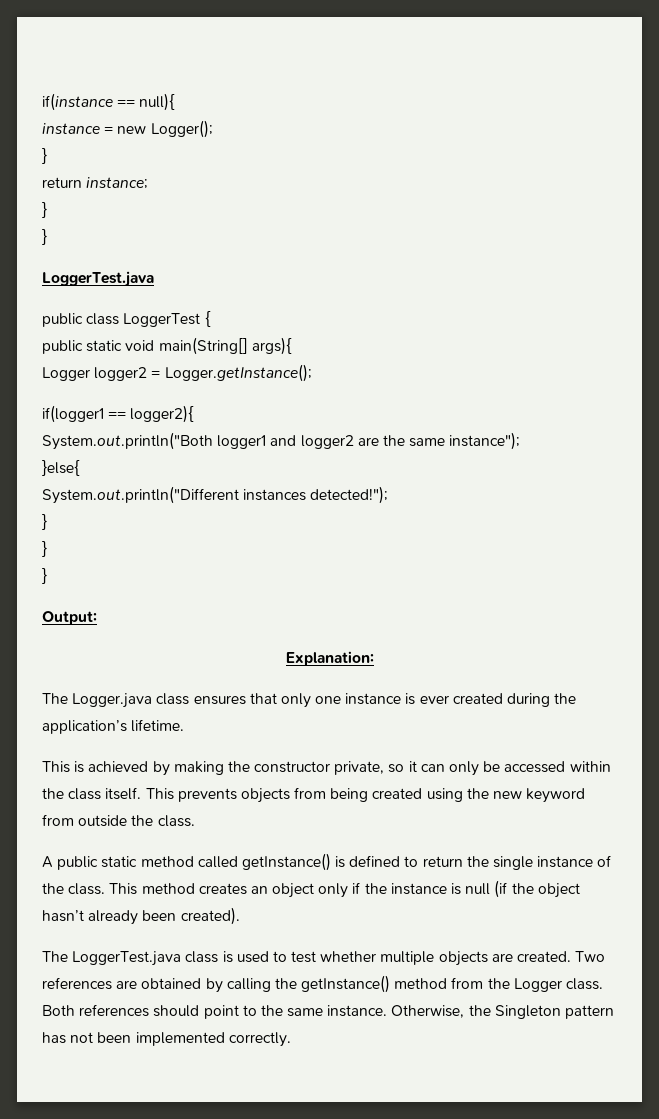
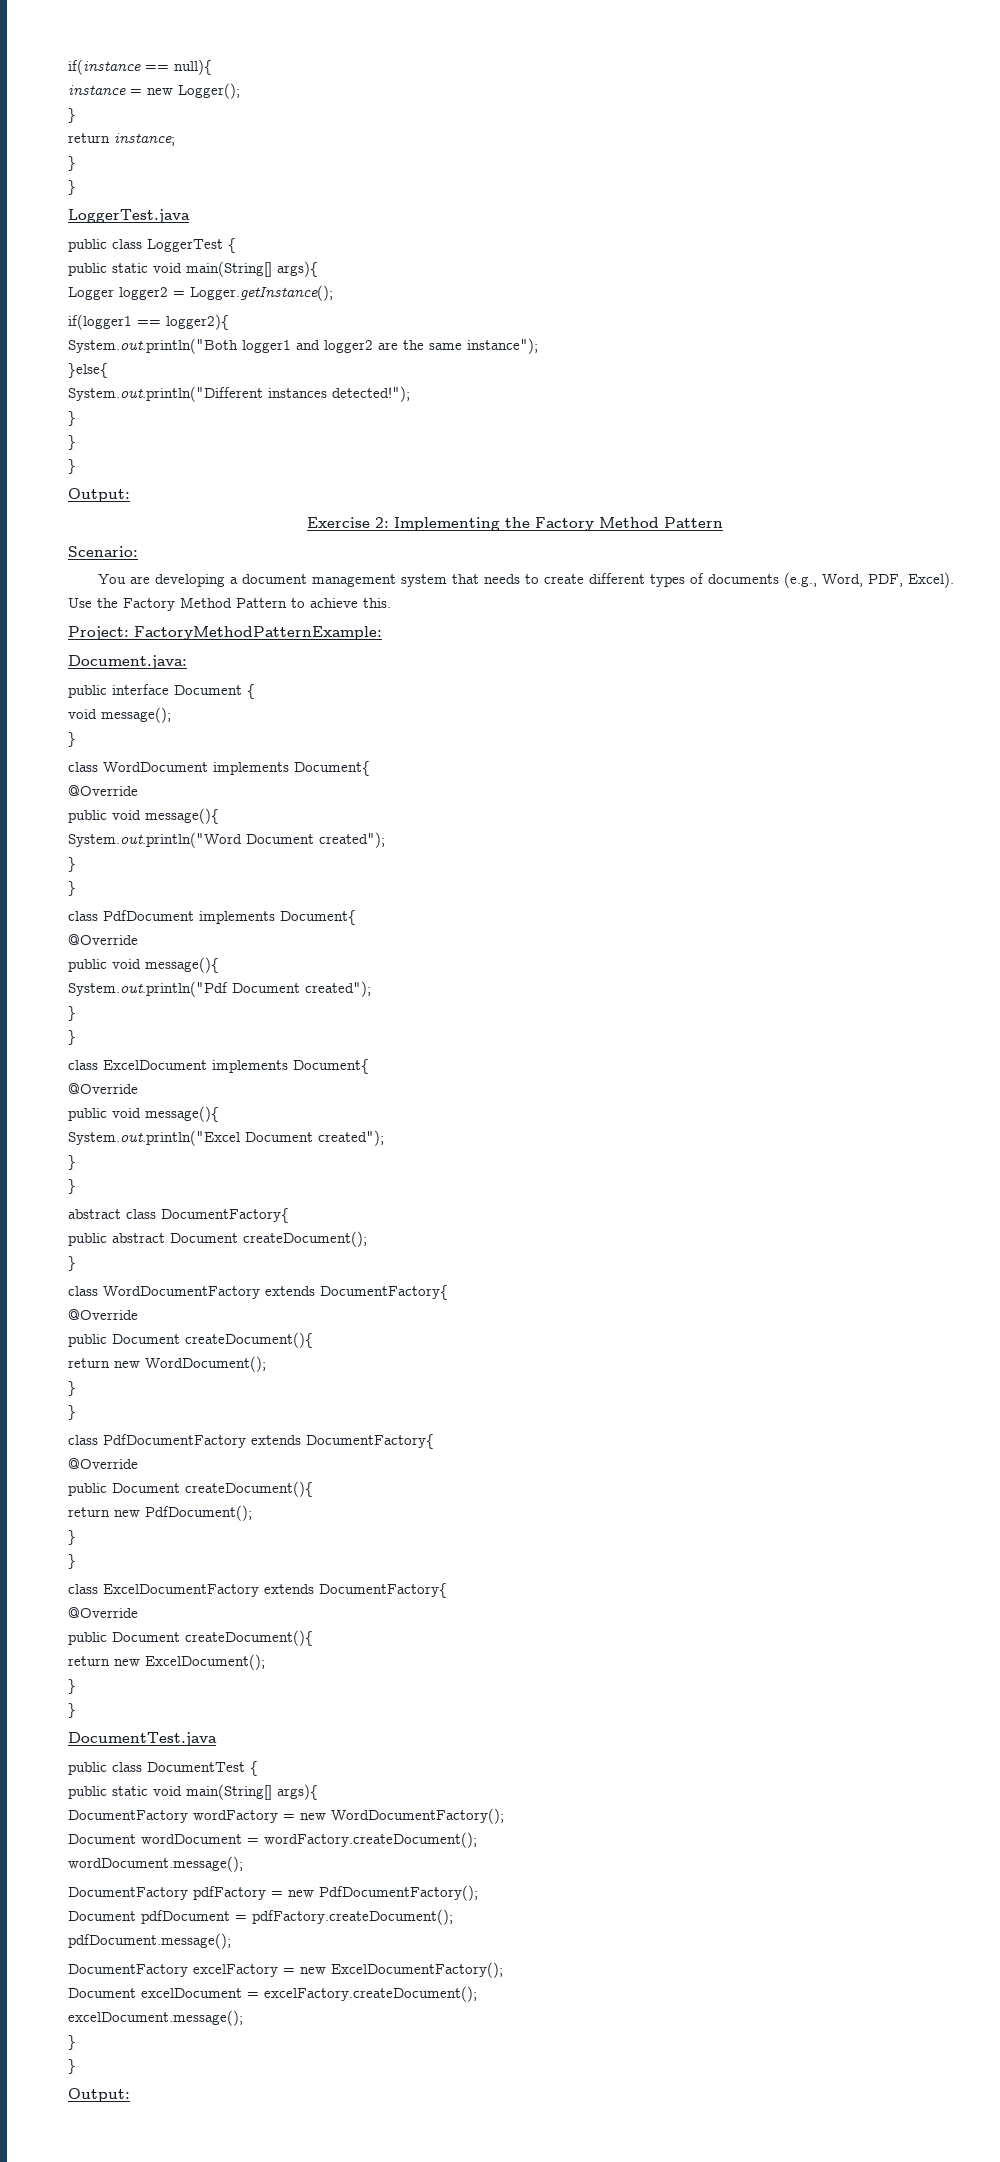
- Explanation:
- The Logger.java class ensures that only one instance is ever created during the application’s lifetime.
- This is achieved by making the constructor private, so it can only be accessed within the class itself. This prevents objects from being created using the new keyword from outside the class.
- A public static method called getInstance() is defined to return the single instance of the class. This method creates an object only if the instance is null (if the object hasn’t already been created).
- The LoggerTest.java class is used to test whether multiple objects are created. Two references are obtained by calling the getInstance() method from the Logger class. Both references should point to the same instance. Otherwise, the Singleton pattern has not been implemented correctly.
+ Exercise 2: Implementing the Factory Method Pattern
+ Scenario:
+ You are developing a document management system that needs to create different types of documents (e.g., Word, PDF, Excel). Use the Factory Method Pattern to achieve this.
+ Project: FactoryMethodPatternExample:
+ Document.java:
+ public interface Document {
+ void message();
+ }
+ class WordDocument implements Document{
+ @Override
+ public void message(){
+ System.out.println("Word Document created");
+ }
+ }
+ class PdfDocument implements Document{
+ @Override
+ public void message(){
+ System.out.println("Pdf Document created");
+ }
+ }
+ class ExcelDocument implements Document{
+ @Override
+ public void message(){
+ System.out.println("Excel Document created");
+ }
+ }
+ abstract class DocumentFactory{
+ public abstract Document createDocument();
+ }
+ class WordDocumentFactory extends DocumentFactory{
+ @Override
+ public Document createDocument(){
+ return new WordDocument();
+ }
+ }
+ class PdfDocumentFactory extends DocumentFactory{
+ @Override
+ public Document createDocument(){
+ return new PdfDocument();
+ }
+ }
+ class ExcelDocumentFactory extends DocumentFactory{
+ @Override
+ public Document createDocument(){
+ return new ExcelDocument();
+ }
+ }
+ DocumentTest.java
+ public class DocumentTest {
+ public static void main(String[] args){
+ DocumentFactory wordFactory = new WordDocumentFactory();
+ Document wordDocument = wordFactory.createDocument();
+ wordDocument.message();
+ DocumentFactory pdfFactory = new PdfDocumentFactory();
+ Document pdfDocument = pdfFactory.createDocument();
+ pdfDocument.message();
+ DocumentFactory excelFactory = new ExcelDocumentFactory();
+ Document excelDocument = excelFactory.createDocument();
+ excelDocument.message();
+ }
+ }
+ Output:

